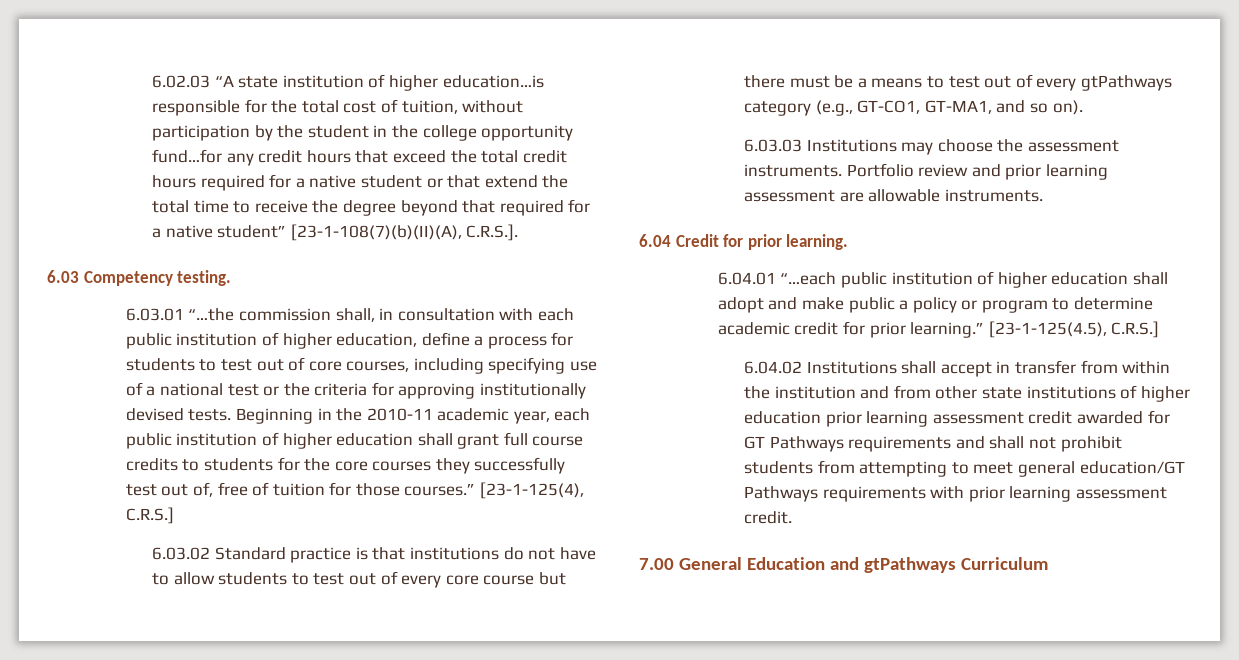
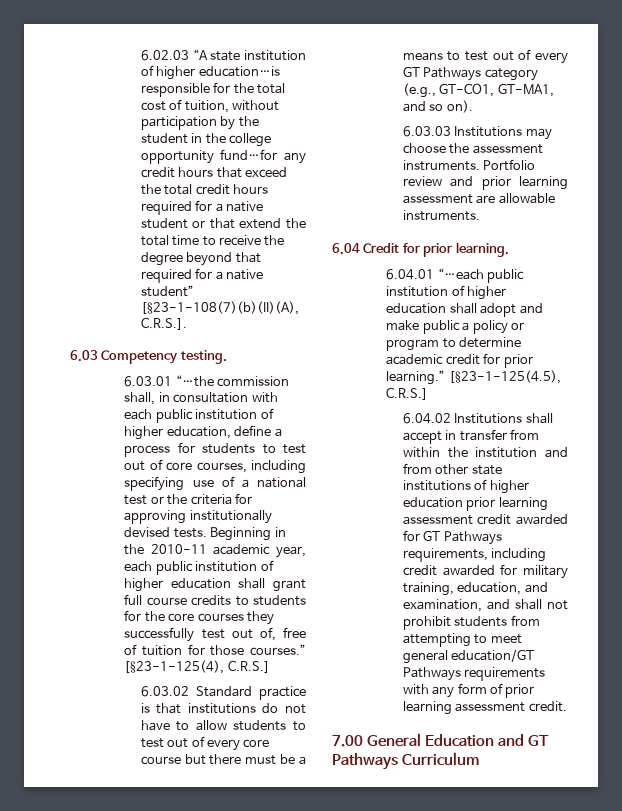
- 6.02.03 “A state institution of higher education…is responsible for the total cost of tuition, without participation by the student in the college opportunity fund…for any credit hours that exceed the total credit hours required for a native student or that extend the total time to receive the degree beyond that required for a native student” [23-1-108(7)(b)(II)(A), C.R.S.].
+ 6.02.03 “A state institution of higher education…is responsible for the total cost of tuition, without participation by the student in the college opportunity fund…for any credit hours that exceed the total credit hours required for a native student or that extend the total time to receive the degree beyond that required for a native student” [§23-1-108(7)(b)(II)(A), C.R.S.].
- [23-1-125(4), C.R.S.]
+ [§23-1-125(4), C.R.S.]
- 6.03.02 Standard practice is that institutions do not have to allow students to test out of every core course but there must be a means to test out of every gtPathways category (e.g., GT-CO1, GT-MA1, and so on).
+ 6.03.02 Standard practice is that institutions do not have to allow students to test out of every core course but there must be a means to test out of every GT Pathways category (e.g., GT-CO1, GT-MA1, and so on).
- [23-1-125(4.5), C.R.S.]
+ [§23-1-125(4.5), C.R.S.]
- 6.04.02 Institutions shall accept in transfer from within the institution and from other state institutions of higher education prior learning assessment credit awarded for GT Pathways requirements and shall not prohibit students from attempting to meet general education/GT Pathways requirements with prior learning assessment credit.
+ 6.04.02 Institutions shall accept in transfer from within the institution and from other state institutions of higher education prior learning assessment credit awarded for GT Pathways requirements, including credit awarded for military training, education, and examination, and shall not prohibit students from attempting to meet general education/GT Pathways requirements with any form of prior learning assessment credit.
- 7.00 General Education and gtPathways Curriculum
+ 7.00 General Education and GT Pathways Curriculum

